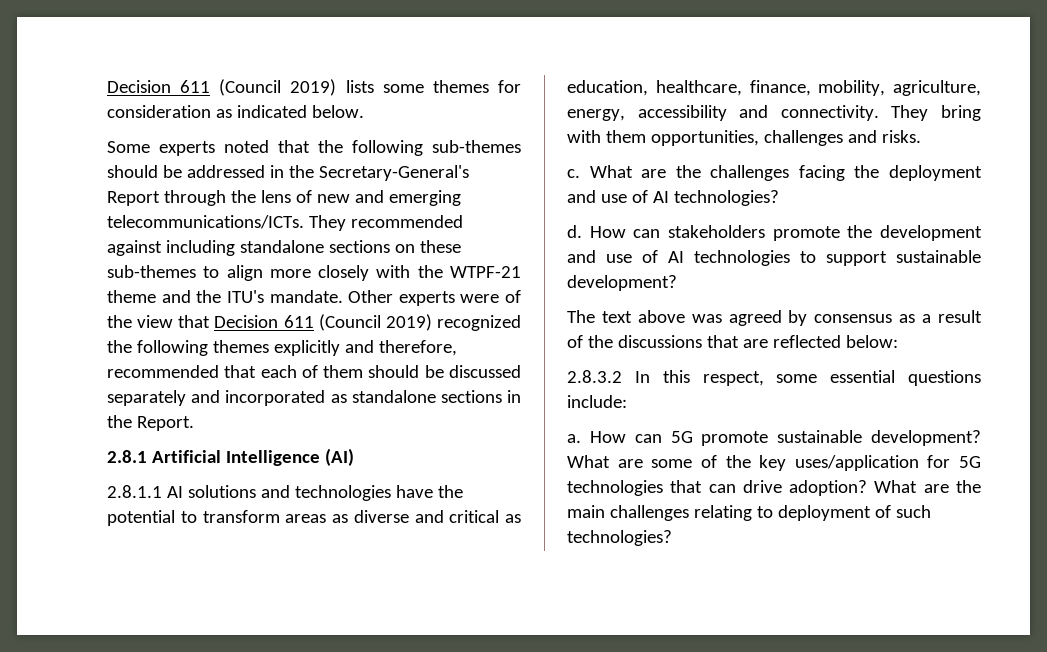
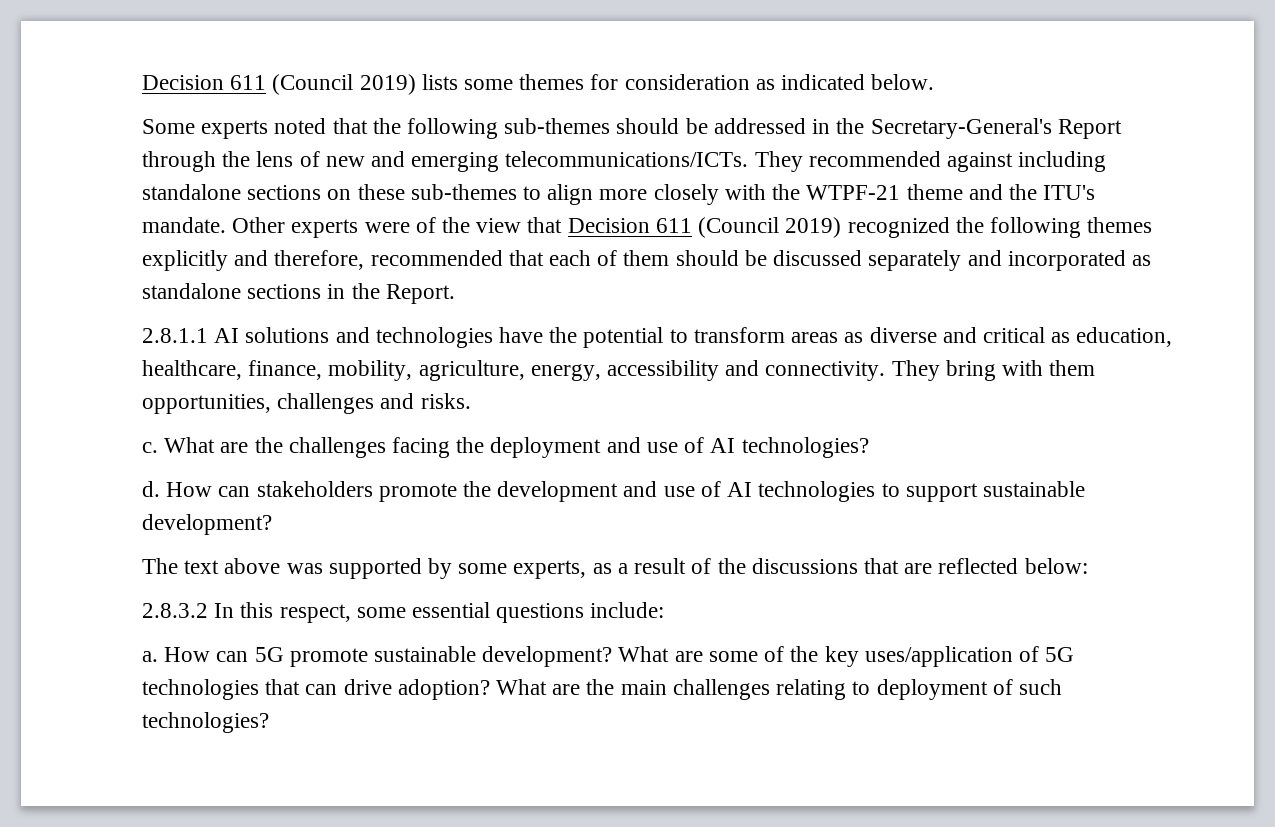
- 2.8.1 Artificial Intelligence (AI)
- The text above was agreed by consensus as a result of the discussions that are reflected below:
+ The text above was supported by some experts, as a result of the discussions that are reflected below:
- What are some of the key uses/application for 5G technologies that can drive adoption?
+ What are some of the key uses/application of 5G technologies that can drive adoption?

